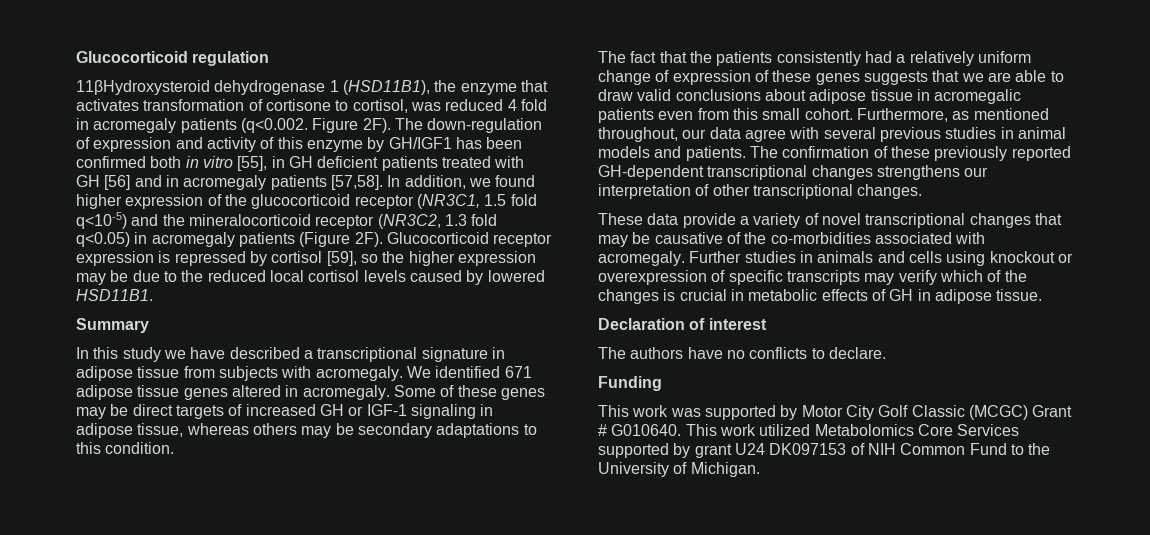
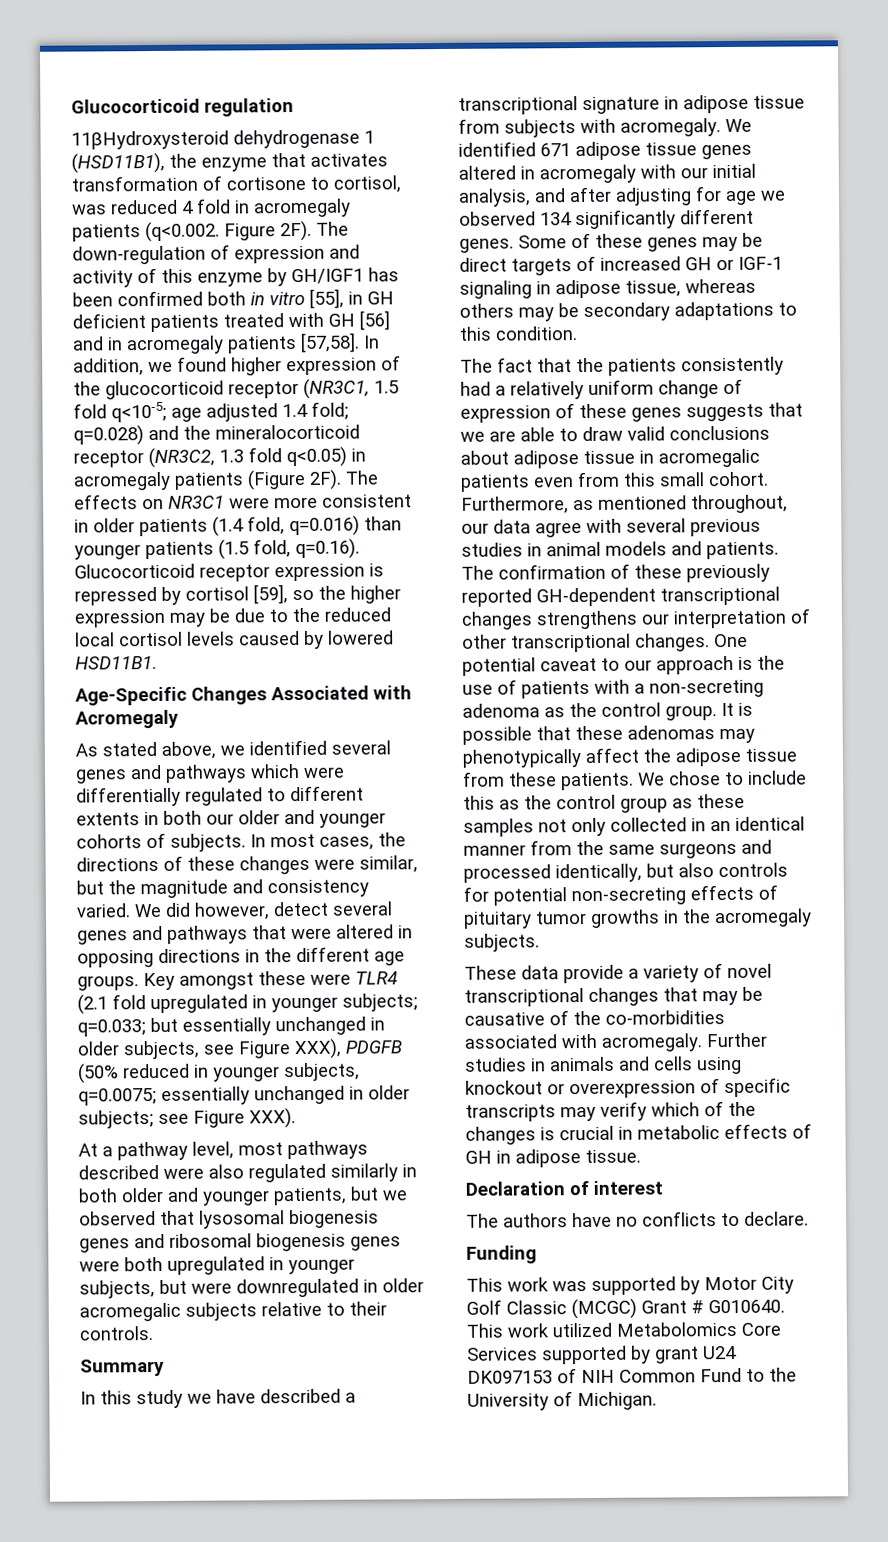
- In addition, we found higher expression of the glucocorticoid receptor (NR3C1, 1.5 fold q<10-5) and the mineralocorticoid receptor (NR3C2, 1.3 fold q<0.05) in acromegaly patients (Figure 2F).
+ In addition, we found higher expression of the glucocorticoid receptor (NR3C1, 1.5 fold q<10-5; age adjusted 1.4 fold; q=0.028) and the mineralocorticoid receptor (NR3C2, 1.3 fold q<0.05) in acromegaly patients (Figure 2F).
- Glucocorticoid receptor expression is repressed by cortisol [59], so the higher expression may be due to the reduced local cortisol levels caused by lowered HSD11B1.
+ The effects on NR3C1 were more consistent in older patients (1.4 fold, q=0.016) than younger patients (1.5 fold, q=0.16). Glucocorticoid receptor expression is repressed by cortisol [59], so the higher expression may be due to the reduced local cortisol levels caused by lowered HSD11B1.
+ Age-Specific Changes Associated with Acromegaly
+ As stated above, we identified several genes and pathways which were differentially regulated to different extents in both our older and younger cohorts of subjects. In most cases, the directions of these changes were similar, but the magnitude and consistency varied. We did however, detect several genes and pathways that were altered in opposing directions in the different age groups. Key amongst these were TLR4 (2.1 fold upregulated in younger subjects; q=0.033; but essentially unchanged in older subjects, see Figure XXX), PDGFB (50% reduced in younger subjects, q=0.0075; essentially unchanged in older subjects; see Figure XXX).
+ At a pathway level, most pathways described were also regulated similarly in both older and younger patients, but we observed that lysosomal biogenesis genes and ribosomal biogenesis genes were both upregulated in younger subjects, but were downregulated in older acromegalic subjects relative to their controls.
- We identified 671 adipose tissue genes altered in acromegaly.
+ We identified 671 adipose tissue genes altered in acromegaly with our initial analysis, and after adjusting for age we observed 134 significantly different genes.
+ One potential caveat to our approach is the use of patients with a non-secreting adenoma as the control group. It is possible that these adenomas may phenotypically affect the adipose tissue from these patients. We chose to include this as the control group as these samples not only collected in an identical manner from the same surgeons and processed identically, but also controls for potential non-secreting effects of pituitary tumor growths in the acromegaly subjects.

